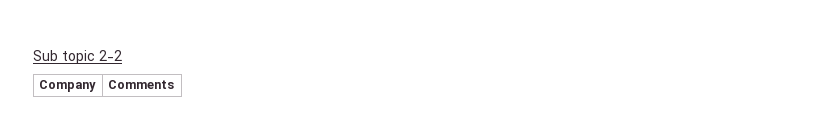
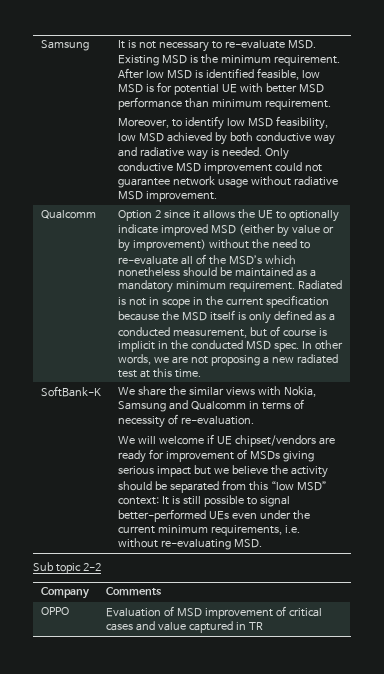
+ Samsung | It is not necessary to re-evaluate MSD. Existing MSD is the minimum requirement. After low MSD is identified feasible, low MSD is for potential UE with better MSD performance than minimum requirement.
+ Moreover, to identify low MSD feasibility, low MSD achieved by both conductive way and radiative way is needed. Only conductive MSD improvement could not guarantee network usage without radiative MSD improvement.
+ Qualcomm | Option 2 since it allows the UE to optionally indicate improved MSD (either by value or by improvement) without the need to re-evaluate all of the MSD’s which nonetheless should be maintained as a mandatory minimum requirement. Radiated is not in scope in the current specification because the MSD itself is only defined as a conducted measurement, but of course is implicit in the conducted MSD spec. In other words, we are not proposing a new radiated test at this time.
+ SoftBank-K | We share the similar views with Nokia, Samsung and Qualcomm in terms of necessity of re-evaluation.
+ We will welcome if UE chipset/vendors are ready for improvement of MSDs giving serious impact but we believe the activity should be separated from this “low MSD” context: It is still possible to signal better-performed UEs even under the current minimum requirements, i.e. without re-evaluating MSD.
+ OPPO | Evaluation of MSD improvement of critical cases and value captured in TR

